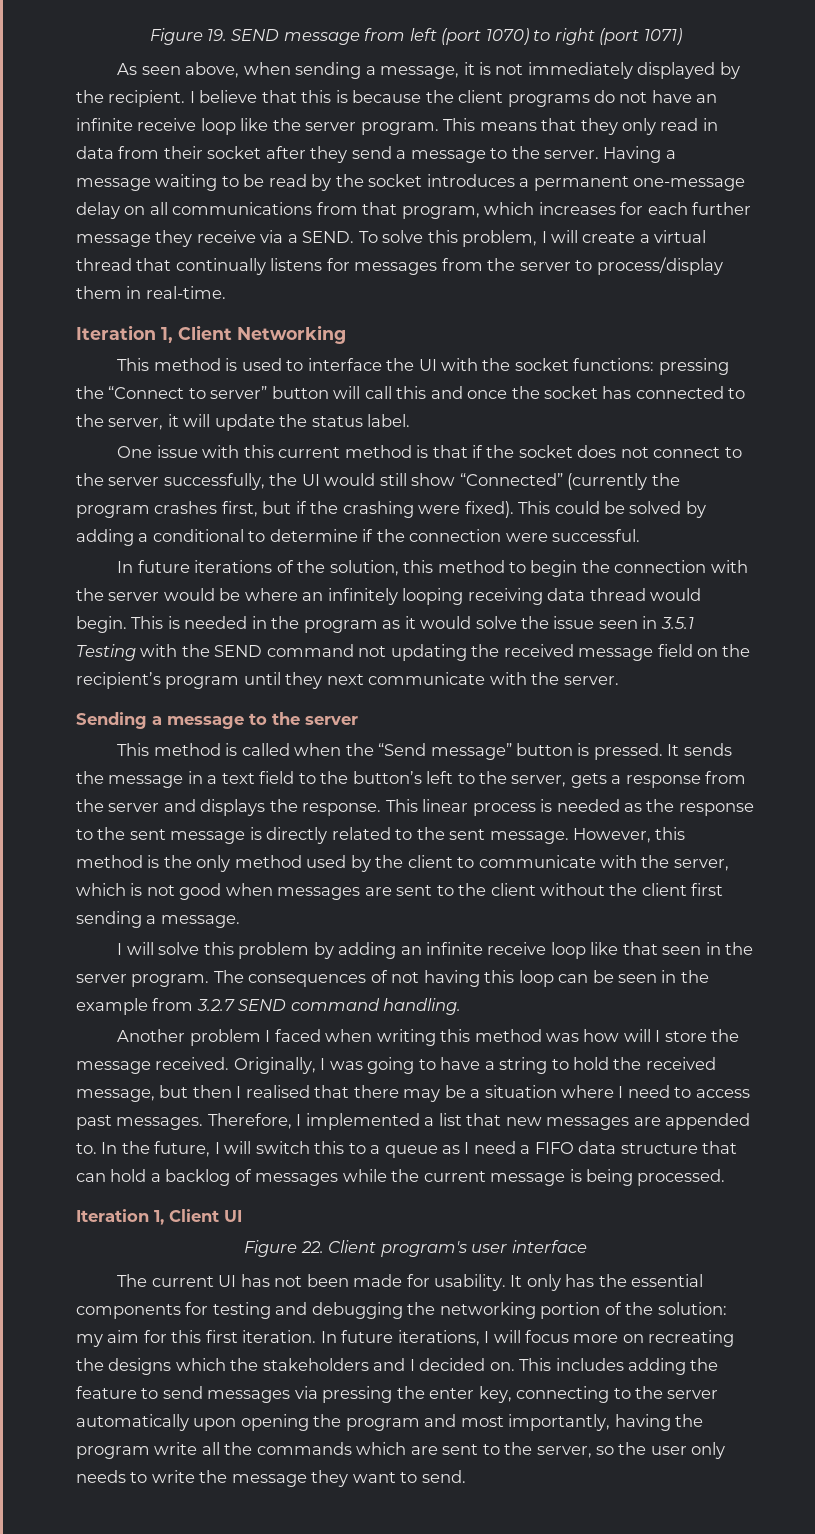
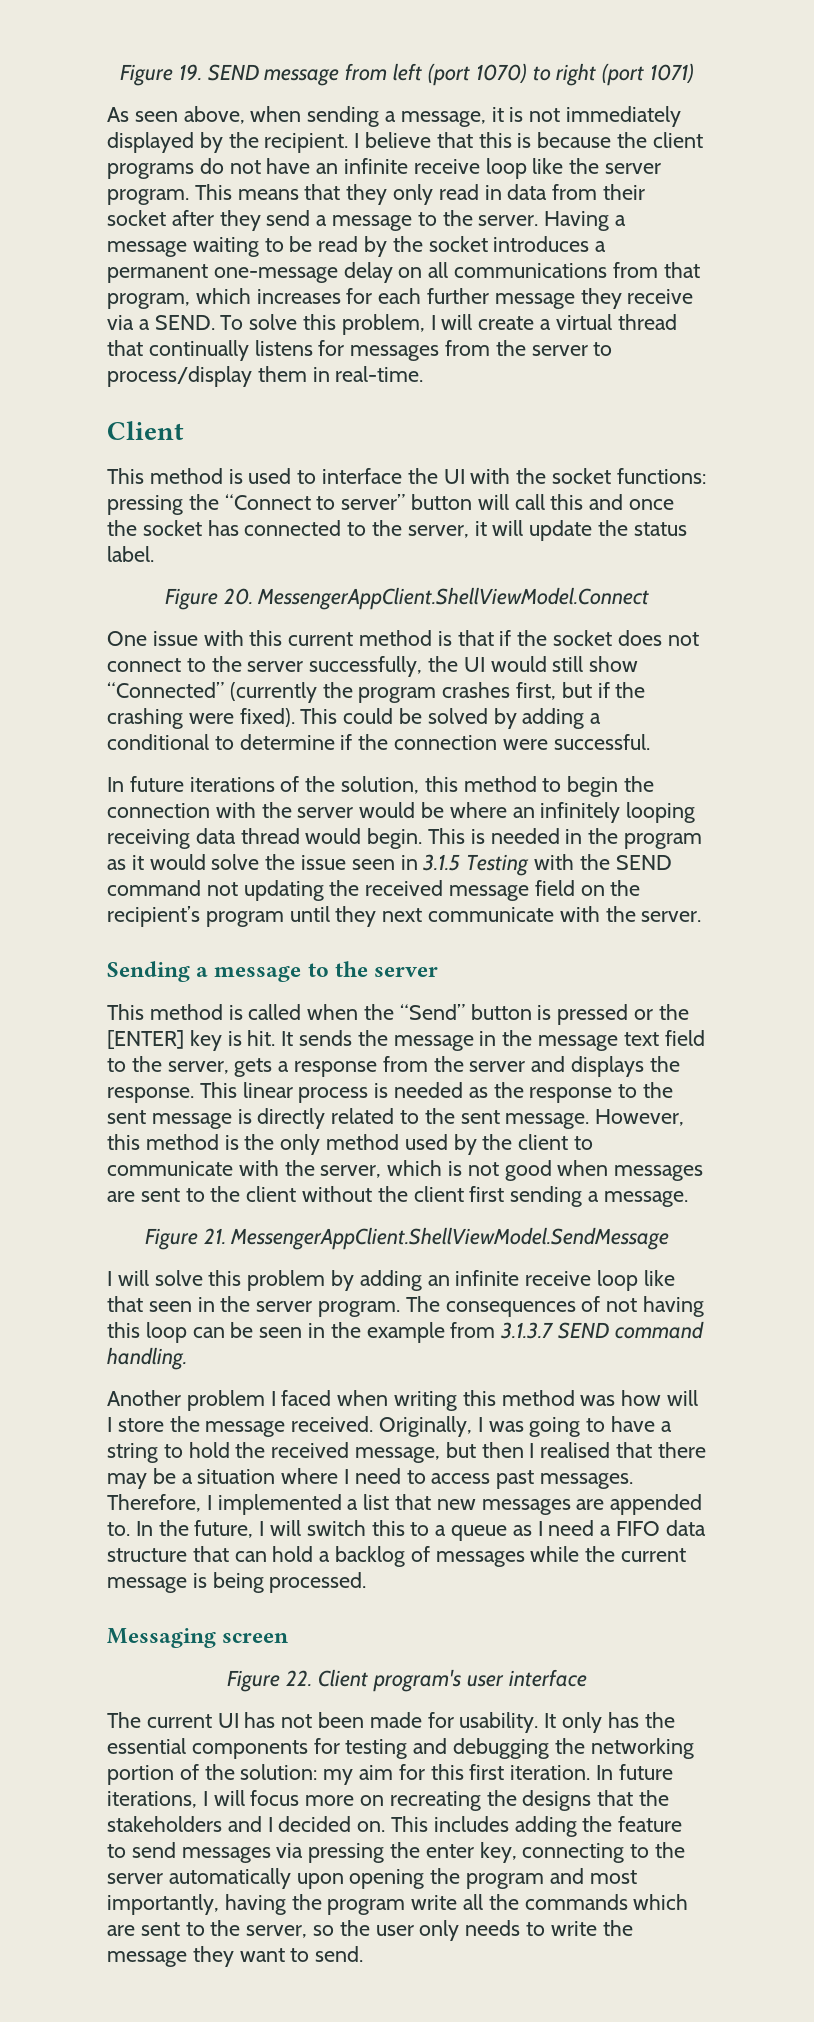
  To solve this problem, I will create a virtual thread that continually listens for messages from the server to process/display them in real-time.
- Iteration 1, Client Networking
+ Client
+ Figure 20. MessengerAppClient.ShellViewModel.Connect
- This is needed in the program as it would solve the issue seen in 3.5.1 Testing with the SEND command not updating the received message field on the recipient’s program until they next communicate with the server.
+ This is needed in the program as it would solve the issue seen in 3.1.5 Testing with the SEND command not updating the received message field on the recipient’s program until they next communicate with the server.
- This method is called when the “Send message” button is pressed.
+ This method is called when the “Send” button is pressed or the [ENTER] key is hit.
- It sends the message in a text field to the button’s left to the server, gets a response from the server and displays the response.
+ It sends the message in the message text field to the server, gets a response from the server and displays the response.
+ Figure 21. MessengerAppClient.ShellViewModel.SendMessage
- The consequences of not having this loop can be seen in the example from 3.2.7 SEND command handling.
+ The consequences of not having this loop can be seen in the example from 3.1.3.7 SEND command handling.
- Iteration 1, Client UI
+ Messaging screen
- In future iterations, I will focus more on recreating the designs which the stakeholders and I decided on.
+ In future iterations, I will focus more on recreating the designs that the stakeholders and I decided on.

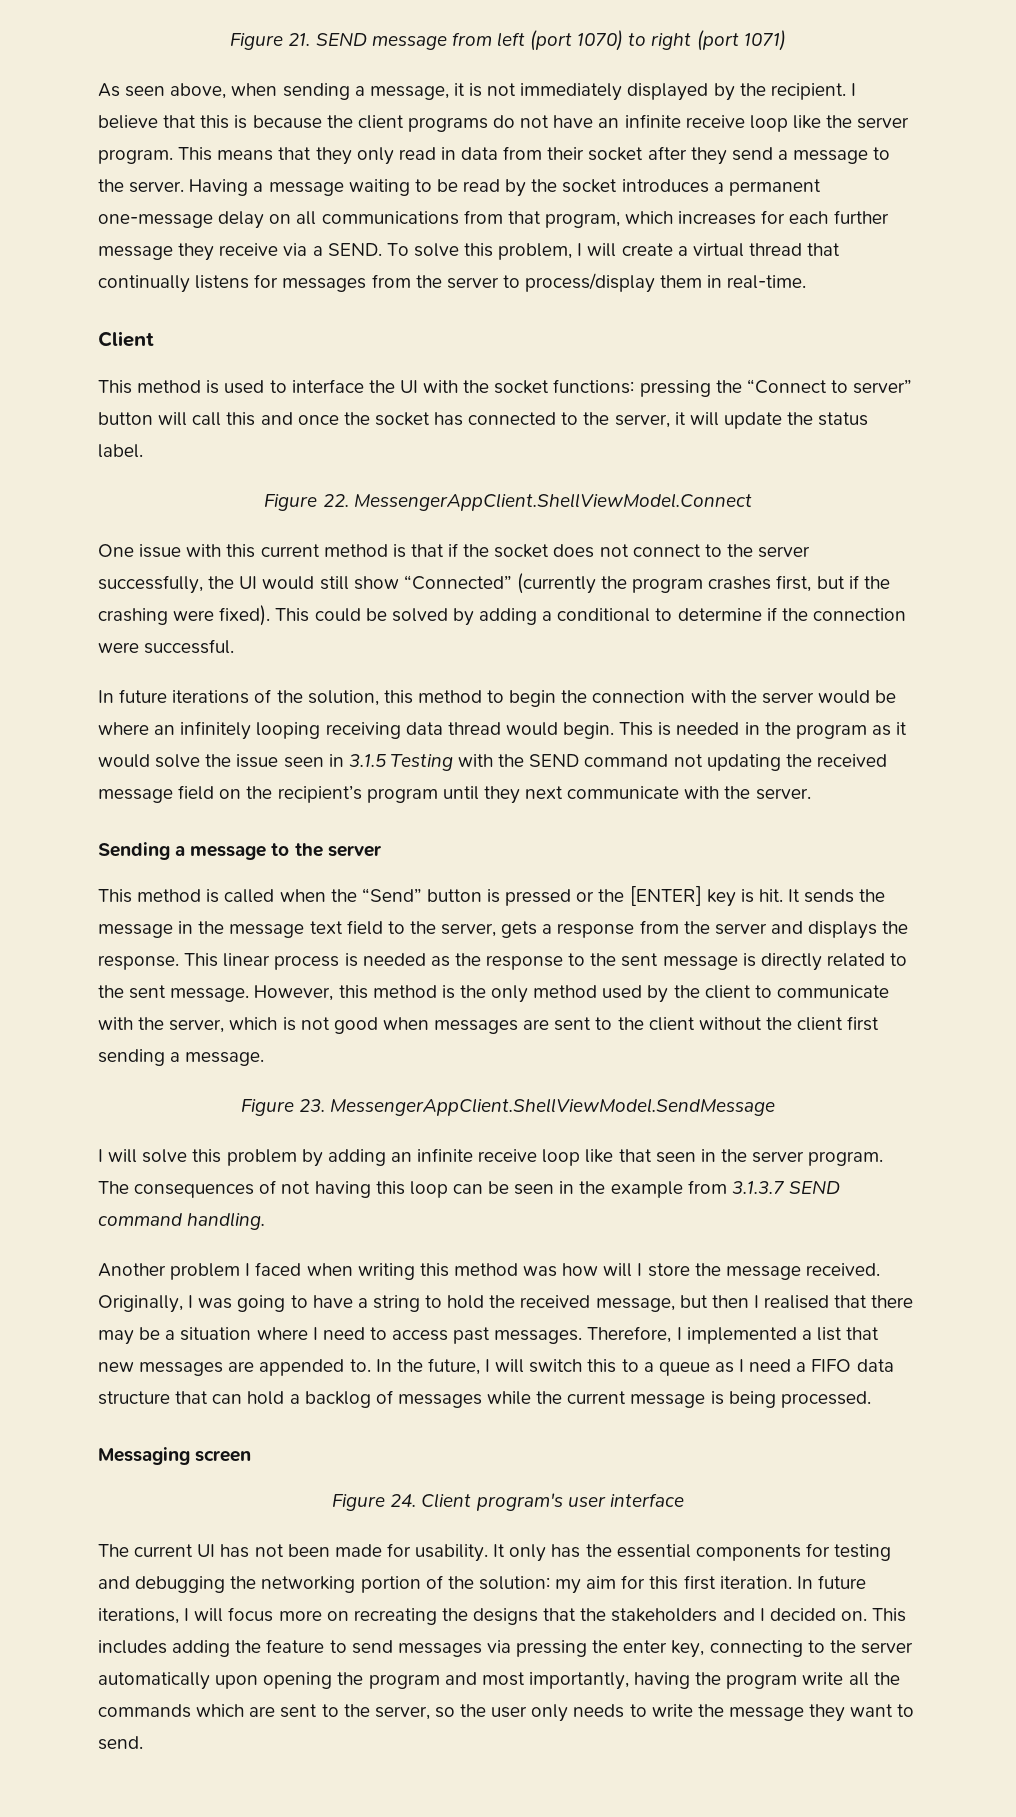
- Figure 19. SEND message from left (port 1070) to right (port 1071)
+ Figure 21. SEND message from left (port 1070) to right (port 1071)
- Figure 20. MessengerAppClient.ShellViewModel.Connect
+ Figure 22. MessengerAppClient.ShellViewModel.Connect
- Figure 21. MessengerAppClient.ShellViewModel.SendMessage
+ Figure 23. MessengerAppClient.ShellViewModel.SendMessage
- Figure 22. Client program's user interface
+ Figure 24. Client program's user interface

